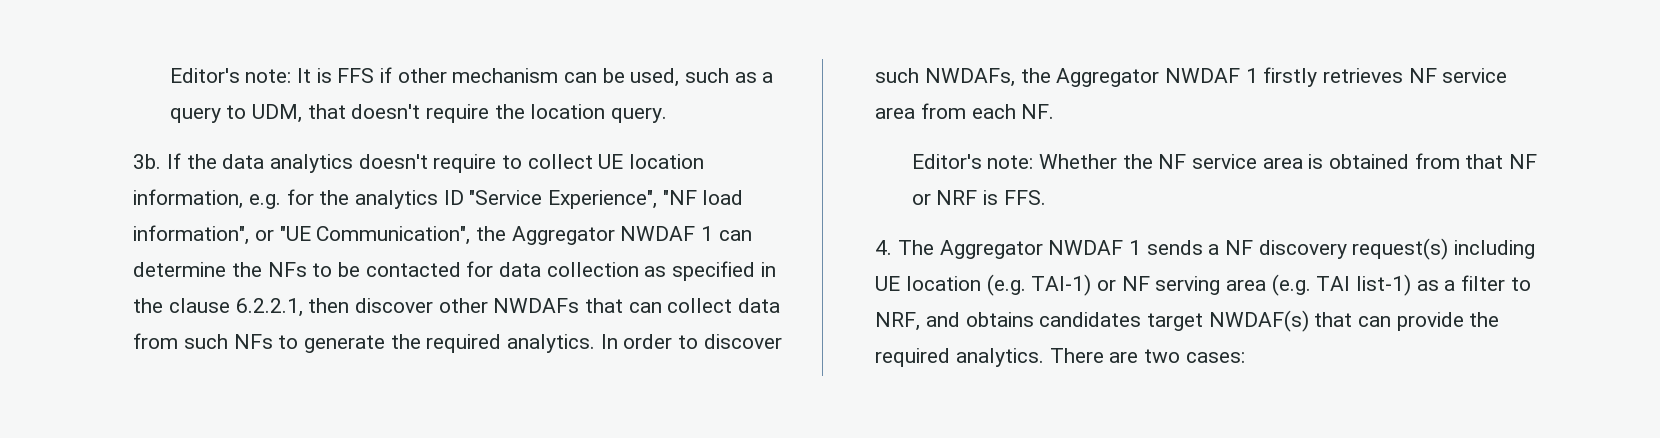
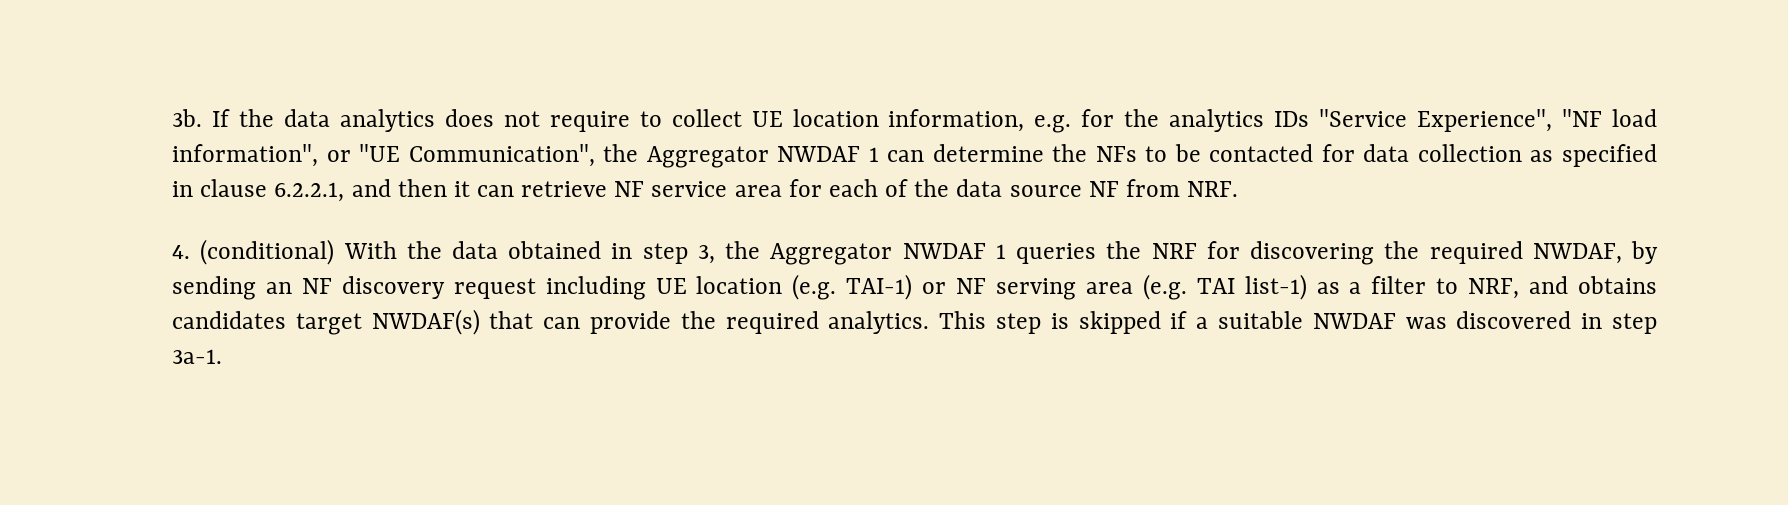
- Editor's note: It is FFS if other mechanism can be used, such as a query to UDM, that doesn't require the location query.
- If the data analytics doesn't require to collect UE location information, e.g. for the analytics ID "Service Experience", "NF load information", or "UE Communication", the Aggregator NWDAF 1 can determine the NFs to be contacted for data collection as specified in the clause 6.2.2.1, then discover other NWDAFs that can collect data from such NFs to generate the required analytics. In order to discover such NWDAFs, the Aggregator NWDAF 1 firstly retrieves NF service area from each NF.
- Editor's note: Whether the NF service area is obtained from that NF or NRF is FFS.
- 4. The Aggregator NWDAF 1 sends a NF discovery request(s) including UE location (e.g. TAI-1) or NF serving area (e.g. TAI list-1) as a filter to NRF, and obtains candidates target NWDAF(s) that can provide the required analytics.
+ If the data analytics does not require to collect UE location information, e.g. for the analytics IDs "Service Experience", "NF load information", or "UE Communication", the Aggregator NWDAF 1 can determine the NFs to be contacted for data collection as specified in clause 6.2.2.1, and then it can retrieve NF service area for each of the data source NF from NRF.
+ 4. (conditional) With the data obtained in step 3, the Aggregator NWDAF 1 queries the NRF for discovering the required NWDAF, by sending an NF discovery request including UE location (e.g. TAI-1) or NF serving area (e.g. TAI list-1) as a filter to NRF, and obtains candidates target NWDAF(s) that can provide the required analytics.
- There are two cases:
+ This step is skipped if a suitable NWDAF was discovered in step 3a-1.

